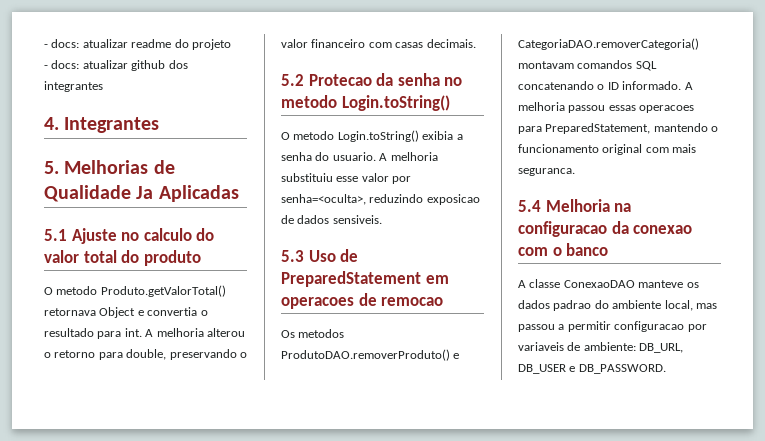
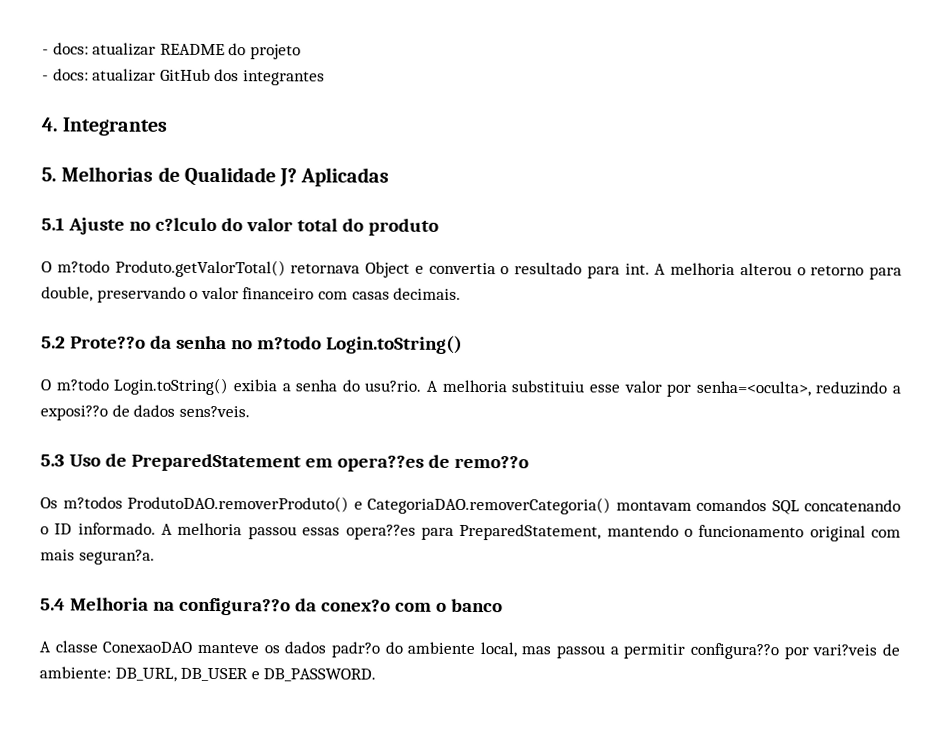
- - docs: atualizar readme do projeto
+ - docs: atualizar README do projeto
- - docs: atualizar github dos integrantes
+ - docs: atualizar GitHub dos integrantes
- 5. Melhorias de Qualidade Ja Aplicadas
+ 5. Melhorias de Qualidade J? Aplicadas
- 5.1 Ajuste no calculo do valor total do produto
+ 5.1 Ajuste no c?lculo do valor total do produto
- O metodo Produto.getValorTotal() retornava Object e convertia o resultado para int.
+ O m?todo Produto.getValorTotal() retornava Object e convertia o resultado para int.
- 5.2 Protecao da senha no metodo Login.toString()
+ 5.2 Prote??o da senha no m?todo Login.toString()
- O metodo Login.toString() exibia a senha do usuario.
+ O m?todo Login.toString() exibia a senha do usu?rio.
- A melhoria substituiu esse valor por senha=<oculta>, reduzindo exposicao de dados sensiveis.
+ A melhoria substituiu esse valor por senha=<oculta>, reduzindo a exposi??o de dados sens?veis.
- 5.3 Uso de PreparedStatement em operacoes de remocao
+ 5.3 Uso de PreparedStatement em opera??es de remo??o
- Os metodos ProdutoDAO.removerProduto() e CategoriaDAO.removerCategoria() montavam comandos SQL concatenando o ID informado.
+ Os m?todos ProdutoDAO.removerProduto() e CategoriaDAO.removerCategoria() montavam comandos SQL concatenando o ID informado.
- A melhoria passou essas operacoes para PreparedStatement, mantendo o funcionamento original com mais seguranca.
+ A melhoria passou essas opera??es para PreparedStatement, mantendo o funcionamento original com mais seguran?a.
- 5.4 Melhoria na configuracao da conexao com o banco
+ 5.4 Melhoria na configura??o da conex?o com o banco
- A classe ConexaoDAO manteve os dados padrao do ambiente local, mas passou a permitir configuracao por variaveis de ambiente: DB_URL, DB_USER e DB_PASSWORD.
+ A classe ConexaoDAO manteve os dados padr?o do ambiente local, mas passou a permitir configura??o por vari?veis de ambiente: DB_URL, DB_USER e DB_PASSWORD.

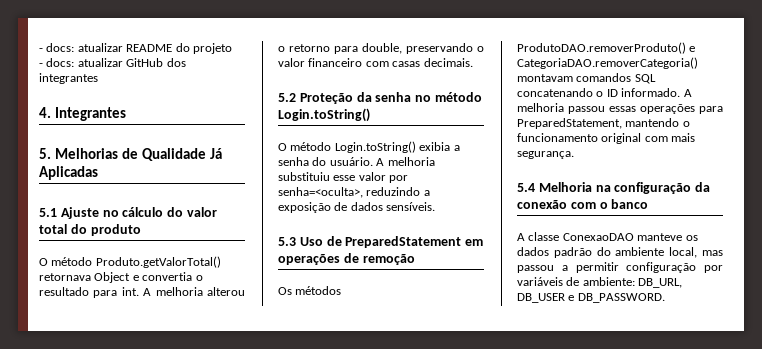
- 5. Melhorias de Qualidade J? Aplicadas
+ 5. Melhorias de Qualidade Já Aplicadas
- 5.1 Ajuste no c?lculo do valor total do produto
+ 5.1 Ajuste no cálculo do valor total do produto
- O m?todo Produto.getValorTotal() retornava Object e convertia o resultado para int.
+ O método Produto.getValorTotal() retornava Object e convertia o resultado para int.
- 5.2 Prote??o da senha no m?todo Login.toString()
+ 5.2 Proteção da senha no método Login.toString()
- O m?todo Login.toString() exibia a senha do usu?rio.
+ O método Login.toString() exibia a senha do usuário.
- A melhoria substituiu esse valor por senha=<oculta>, reduzindo a exposi??o de dados sens?veis.
+ A melhoria substituiu esse valor por senha=<oculta>, reduzindo a exposição de dados sensíveis.
- 5.3 Uso de PreparedStatement em opera??es de remo??o
+ 5.3 Uso de PreparedStatement em operações de remoção
- Os m?todos ProdutoDAO.removerProduto() e CategoriaDAO.removerCategoria() montavam comandos SQL concatenando o ID informado.
+ Os métodos ProdutoDAO.removerProduto() e CategoriaDAO.removerCategoria() montavam comandos SQL concatenando o ID informado.
- A melhoria passou essas opera??es para PreparedStatement, mantendo o funcionamento original com mais seguran?a.
+ A melhoria passou essas operações para PreparedStatement, mantendo o funcionamento original com mais segurança.
- 5.4 Melhoria na configura??o da conex?o com o banco
+ 5.4 Melhoria na configuração da conexão com o banco
- A classe ConexaoDAO manteve os dados padr?o do ambiente local, mas passou a permitir configura??o por vari?veis de ambiente: DB_URL, DB_USER e DB_PASSWORD.
+ A classe ConexaoDAO manteve os dados padrão do ambiente local, mas passou a permitir configuração por variáveis de ambiente: DB_URL, DB_USER e DB_PASSWORD.

